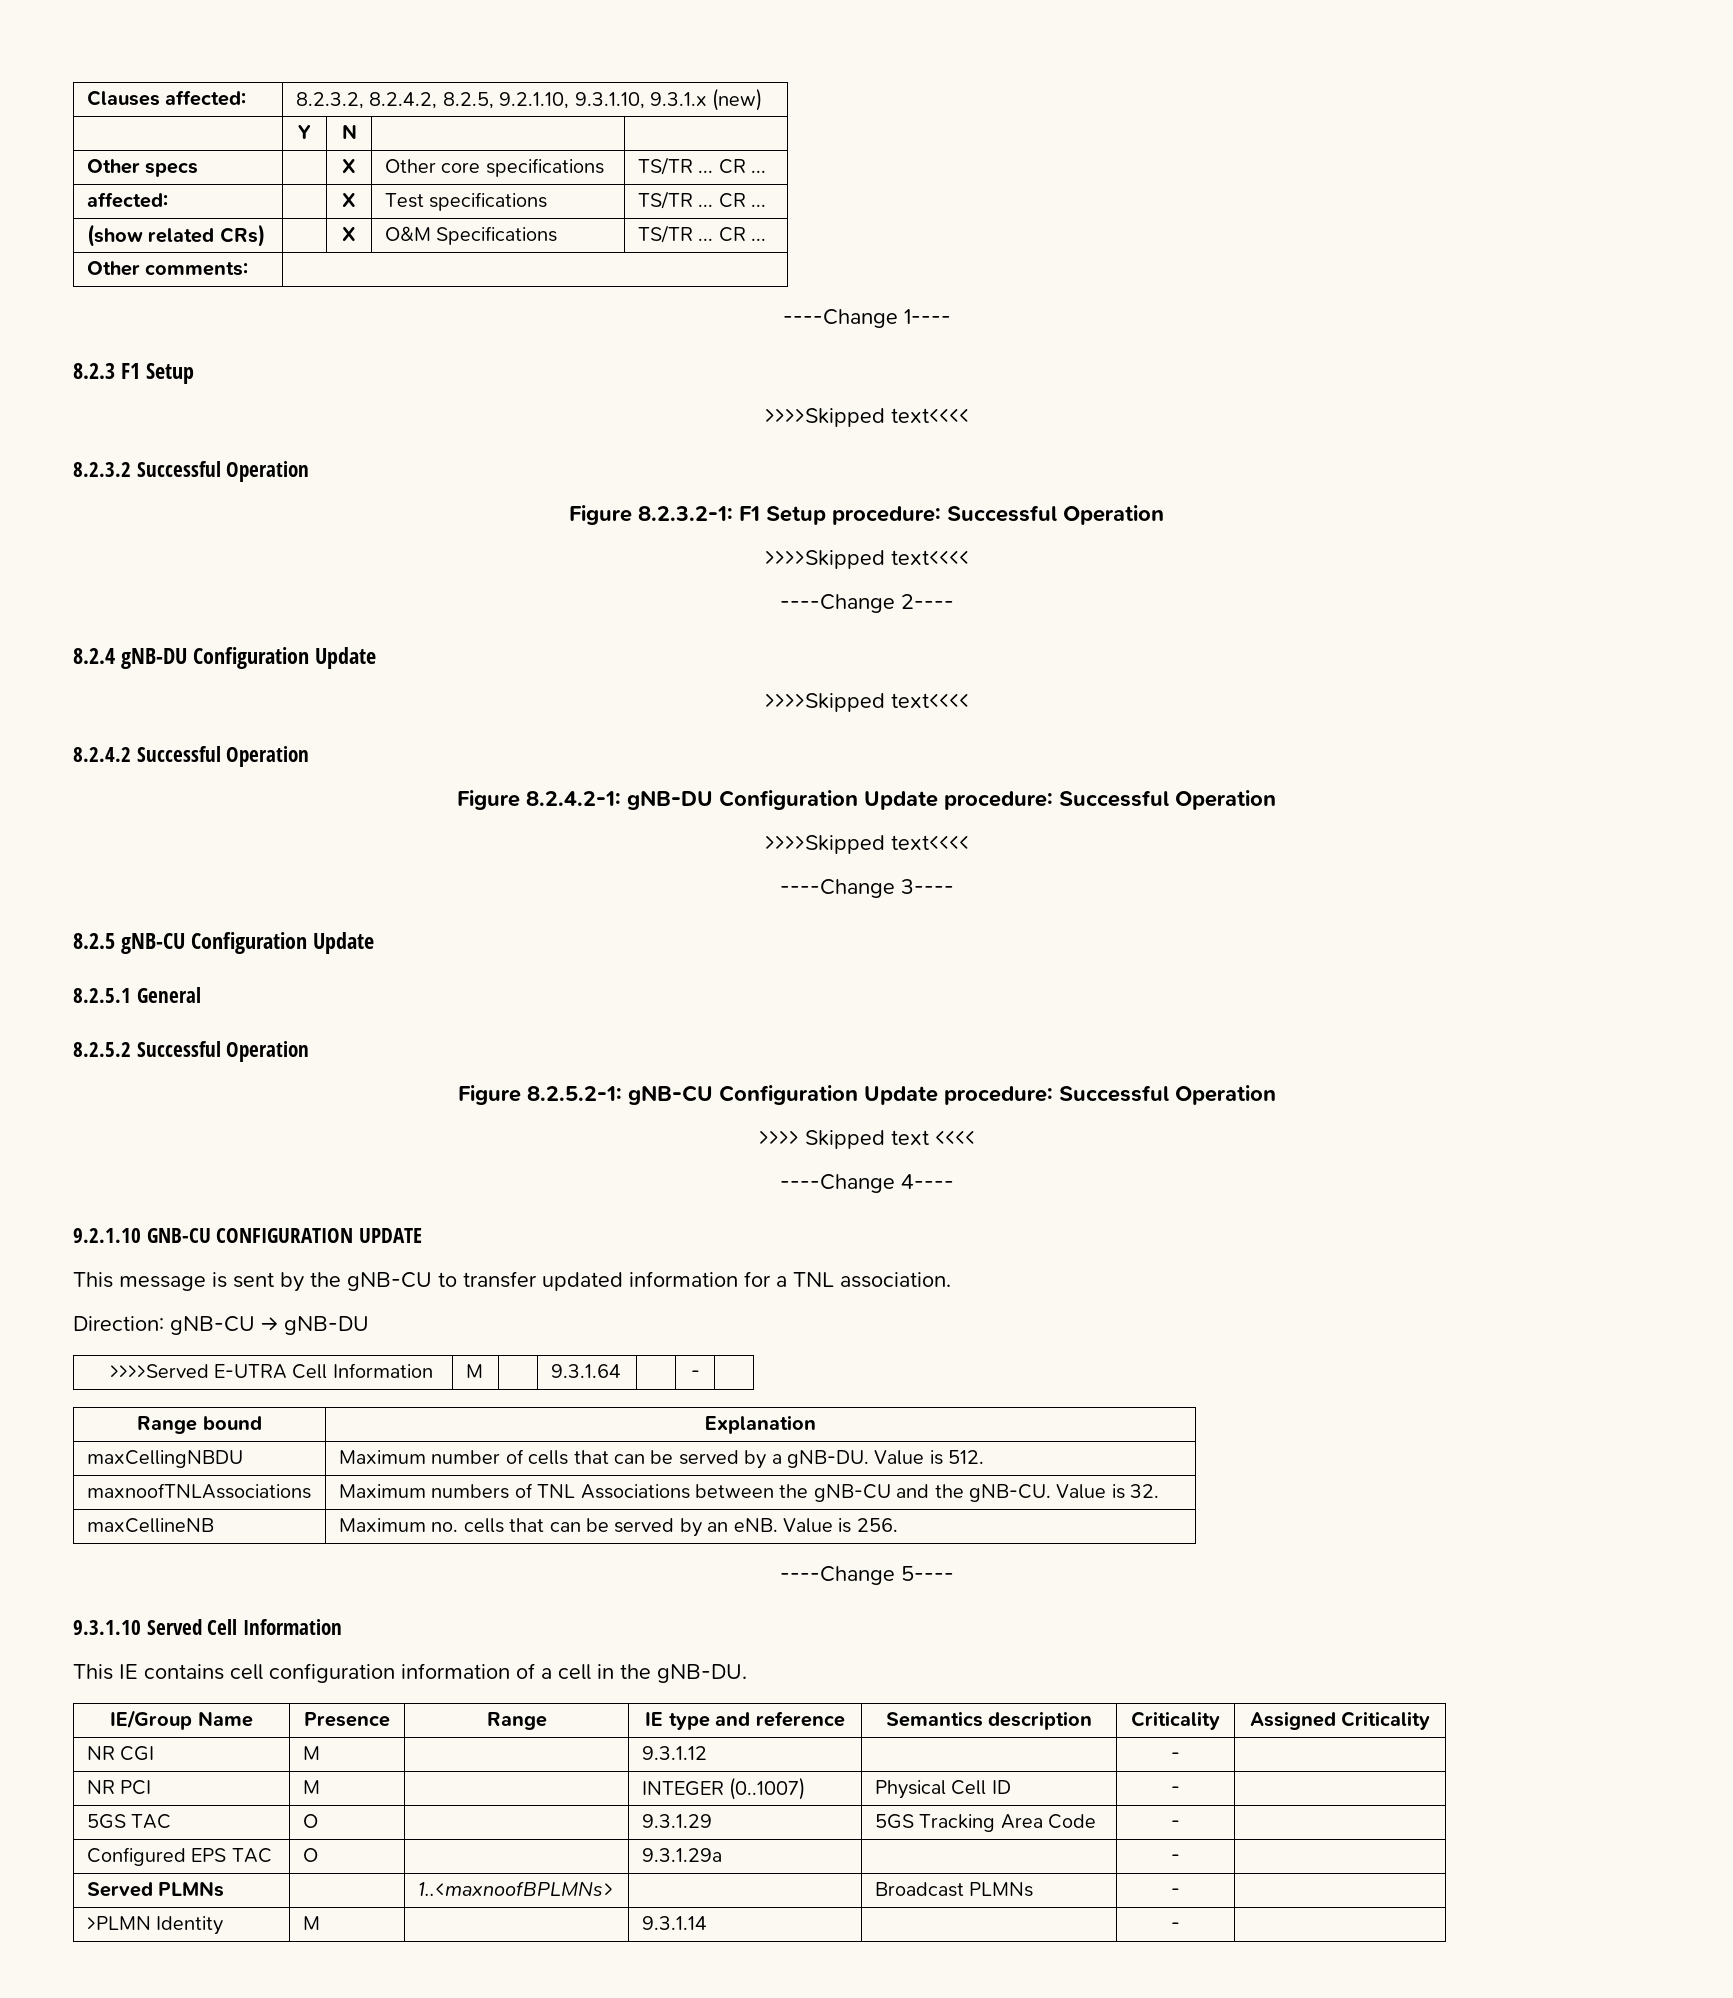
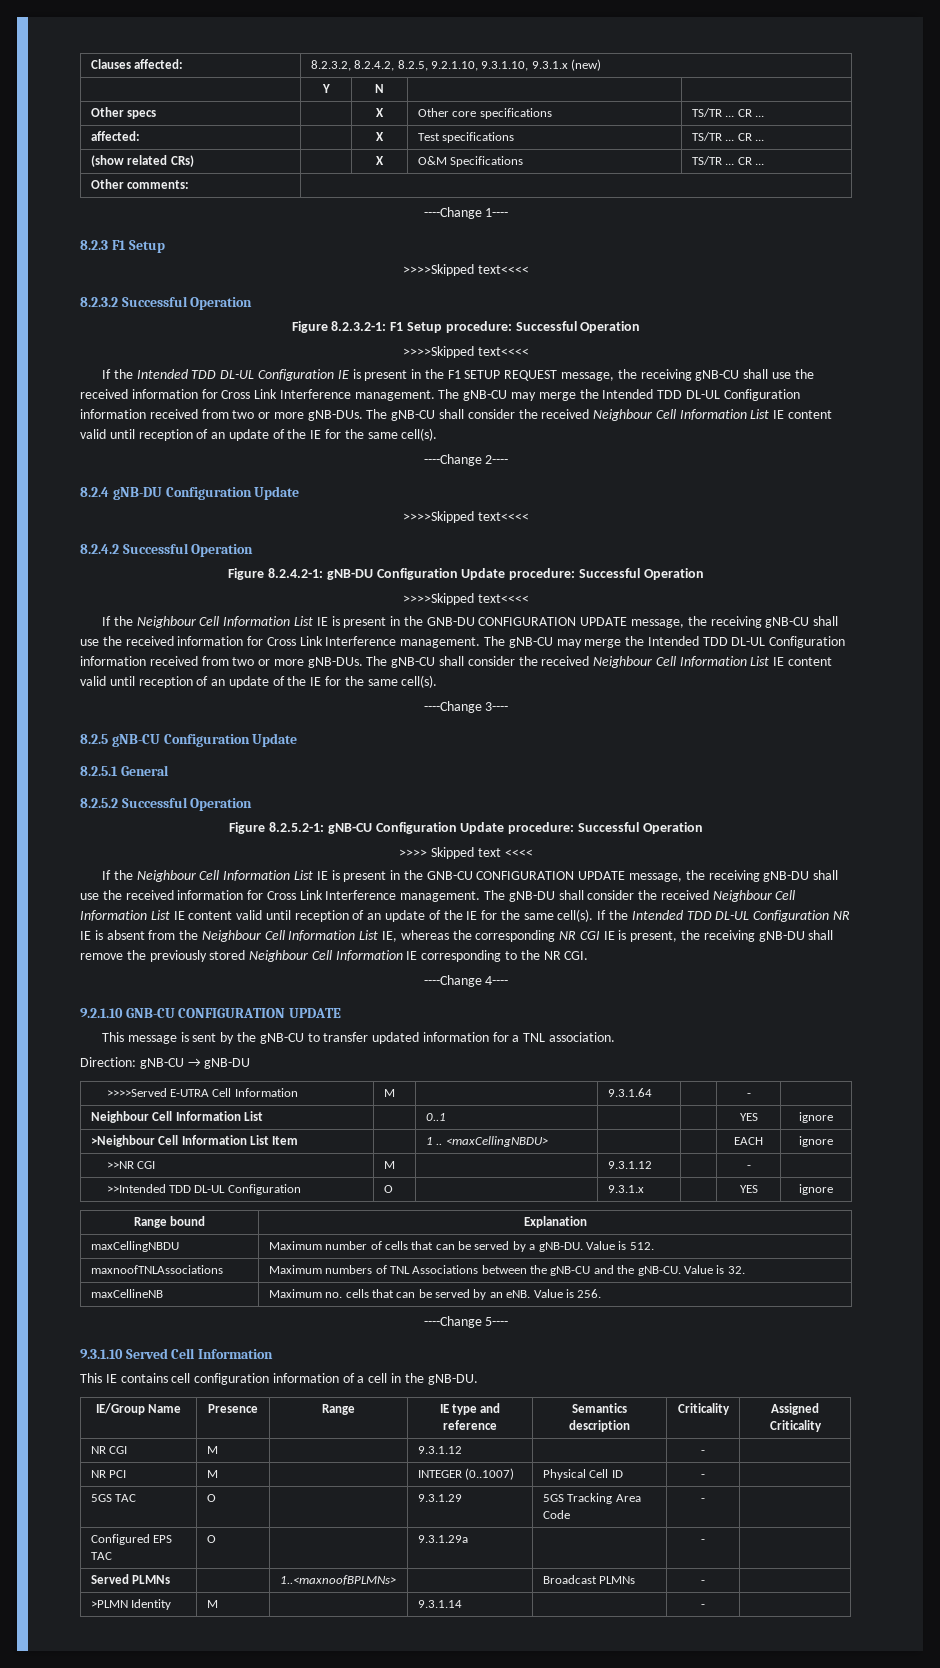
+ If the Intended TDD DL-UL Configuration IE is present in the F1 SETUP REQUEST message, the receiving gNB-CU shall use the received information for Cross Link Interference management. The gNB-CU may merge the Intended TDD DL-UL Configuration information received from two or more gNB-DUs. The gNB-CU shall consider the received Neighbour Cell Information List IE content valid until reception of an update of the IE for the same cell(s).
+ If the Neighbour Cell Information List IE is present in the GNB-DU CONFIGURATION UPDATE message, the receiving gNB-CU shall use the received information for Cross Link Interference management. The gNB-CU may merge the Intended TDD DL-UL Configuration information received from two or more gNB-DUs. The gNB-CU shall consider the received Neighbour Cell Information List IE content valid until reception of an update of the IE for the same cell(s).
+ If the Neighbour Cell Information List IE is present in the GNB-CU CONFIGURATION UPDATE message, the receiving gNB-DU shall use the received information for Cross Link Interference management. The gNB-DU shall consider the received Neighbour Cell Information List IE content valid until reception of an update of the IE for the same cell(s). If the Intended TDD DL-UL Configuration NR IE is absent from the Neighbour Cell Information List IE, whereas the corresponding NR CGI IE is present, the receiving gNB-DU shall remove the previously stored Neighbour Cell Information IE corresponding to the NR CGI.
+ Neighbour Cell Information List | | 0..1 | | | YES | ignore
+ >Neighbour Cell Information List Item | | 1 .. <maxCellingNBDU> | | | EACH | ignore
+ >>NR CGI | M | | 9.3.1.12 | | - |
+ >>Intended TDD DL-UL Configuration | O | | 9.3.1.x | | YES | ignore

